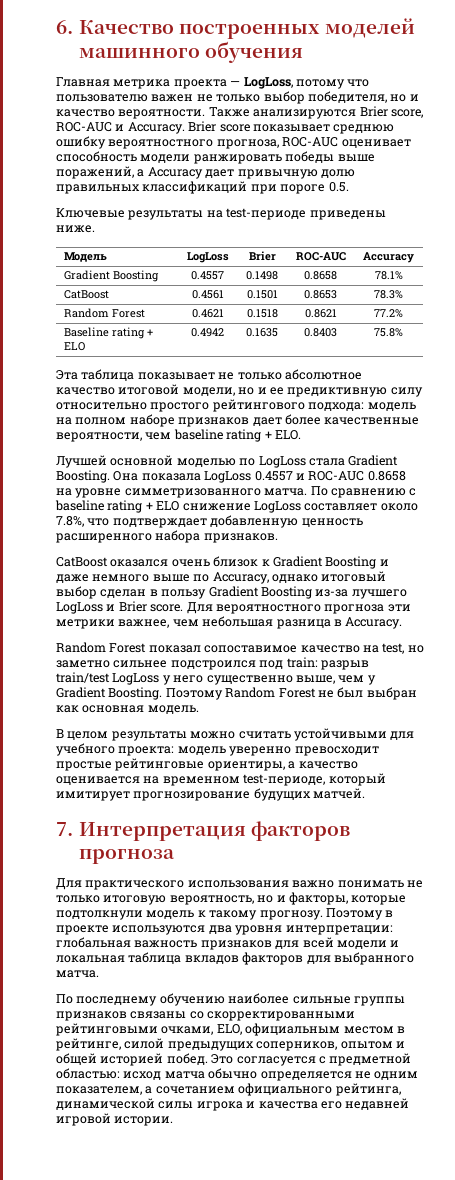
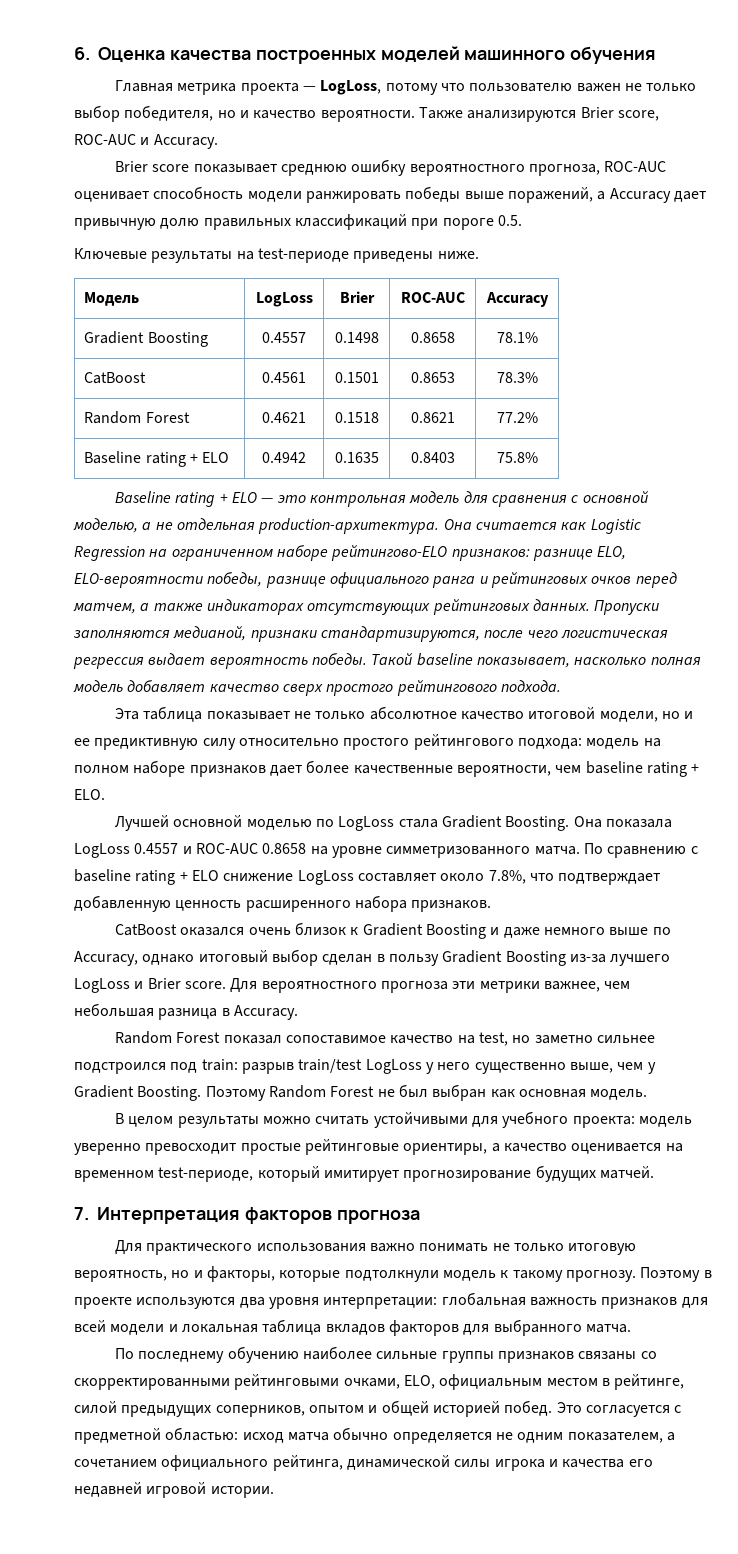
- 6. Качество построенных моделей машинного обучения
+ 6. Оценка качества построенных моделей машинного обучения
- Также анализируются Brier score, ROC-AUC и Accuracy. Brier score показывает среднюю ошибку вероятностного прогноза, ROC-AUC оценивает способность модели ранжировать победы выше поражений, а Accuracy дает привычную долю правильных классификаций при пороге 0.5.
+ Также анализируются Brier score, ROC-AUC и Accuracy.
+ Brier score показывает среднюю ошибку вероятностного прогноза, ROC-AUC оценивает способность модели ранжировать победы выше поражений, а Accuracy дает привычную долю правильных классификаций при пороге 0.5.
+ Baseline rating + ELO — это контрольная модель для сравнения с основной моделью, а не отдельная production-архитектура. Она считается как Logistic Regression на ограниченном наборе рейтингово-ELO признаков: разнице ELO, ELO-вероятности победы, разнице официального ранга и рейтинговых очков перед матчем, а также индикаторах отсутствующих рейтинговых данных. Пропуски заполняются медианой, признаки стандартизируются, после чего логистическая регрессия выдает вероятность победы. Такой baseline показывает, насколько полная модель добавляет качество сверх простого рейтингового подхода.

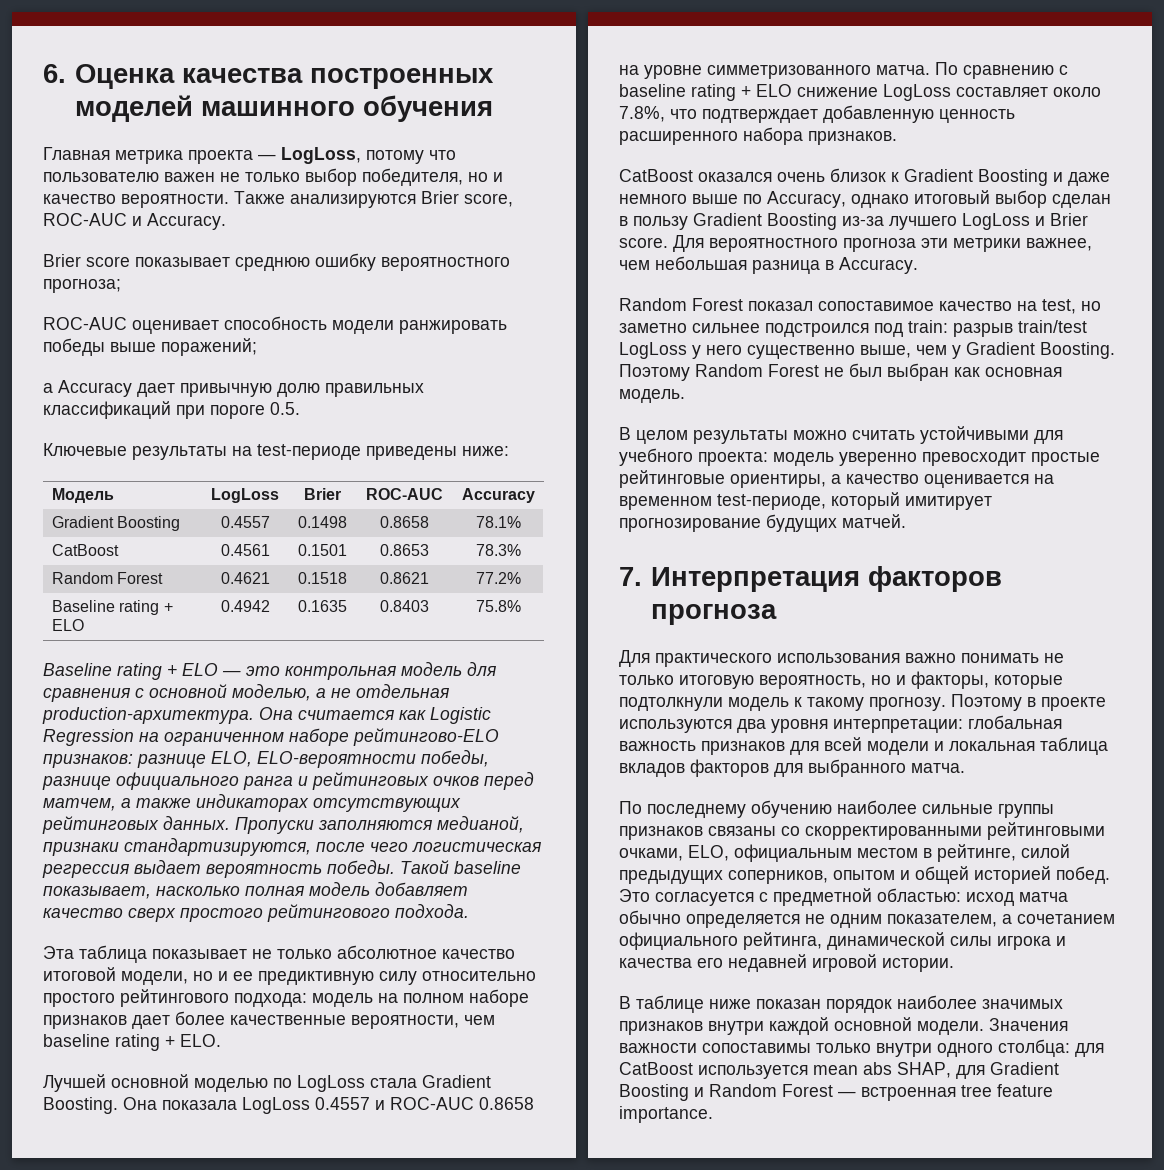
- Brier score показывает среднюю ошибку вероятностного прогноза, ROC-AUC оценивает способность модели ранжировать победы выше поражений, а Accuracy дает привычную долю правильных классификаций при пороге 0.5.
+ Brier score показывает среднюю ошибку вероятностного прогноза;
+ ROC-AUC оценивает способность модели ранжировать победы выше поражений;
+ а Accuracy дает привычную долю правильных классификаций при пороге 0.5.
- Ключевые результаты на test-периоде приведены ниже.
+ Ключевые результаты на test-периоде приведены ниже:
+ В таблице ниже показан порядок наиболее значимых признаков внутри каждой основной модели. Значения важности сопоставимы только внутри одного столбца: для CatBoost используется mean abs SHAP, для Gradient Boosting и Random Forest — встроенная tree feature importance.

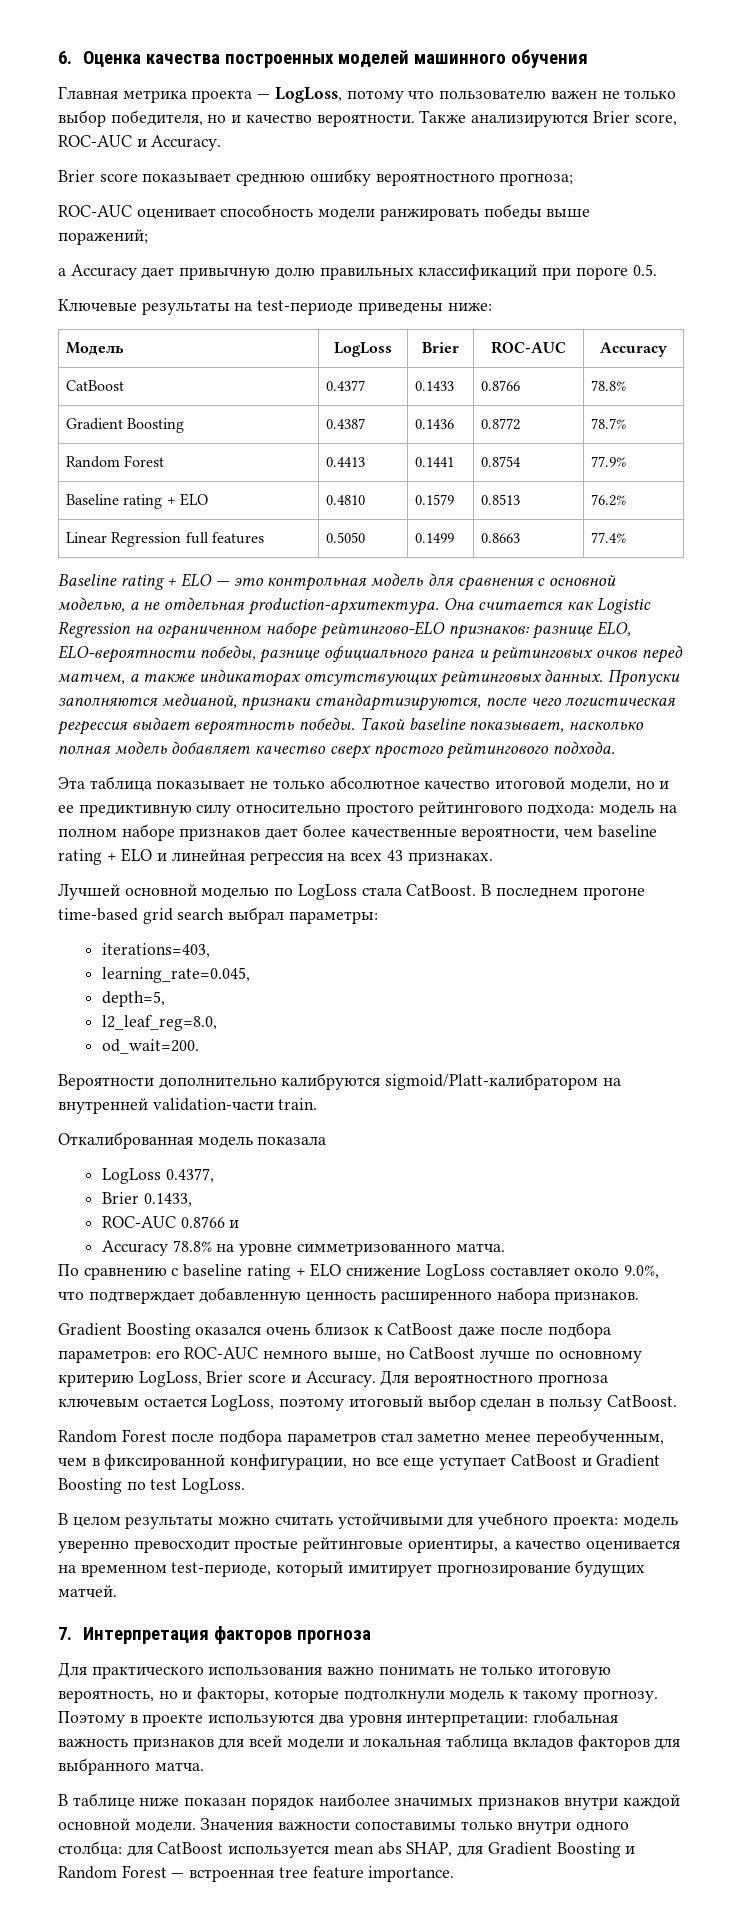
- Gradient Boosting | 0.4557 | 0.1498 | 0.8658 | 78.1%
- CatBoost | 0.4561 | 0.1501 | 0.8653 | 78.3%
- Random Forest | 0.4621 | 0.1518 | 0.8621 | 77.2%
- Baseline rating + ELO | 0.4942 | 0.1635 | 0.8403 | 75.8%
+ CatBoost | 0.4377 | 0.1433 | 0.8766 | 78.8%
+ Gradient Boosting | 0.4387 | 0.1436 | 0.8772 | 78.7%
+ Random Forest | 0.4413 | 0.1441 | 0.8754 | 77.9%
+ Baseline rating + ELO | 0.4810 | 0.1579 | 0.8513 | 76.2%
+ Linear Regression full features | 0.5050 | 0.1499 | 0.8663 | 77.4%
- Эта таблица показывает не только абсолютное качество итоговой модели, но и ее предиктивную силу относительно простого рейтингового подхода: модель на полном наборе признаков дает более качественные вероятности, чем baseline rating + ELO.
+ Эта таблица показывает не только абсолютное качество итоговой модели, но и ее предиктивную силу относительно простого рейтингового подхода: модель на полном наборе признаков дает более качественные вероятности, чем baseline rating + ELO и линейная регрессия на всех 43 признаках.
- Лучшей основной моделью по LogLoss стала Gradient Boosting. Она показала LogLoss 0.4557 и ROC-AUC 0.8658 на уровне симметризованного матча. По сравнению с baseline rating + ELO снижение LogLoss составляет около 7.8%, что подтверждает добавленную ценность расширенного набора признаков.
+ Лучшей основной моделью по LogLoss стала CatBoost. В последнем прогоне time-based grid search выбрал параметры:
+ iterations=403,
+ learning_rate=0.045,
+ depth=5,
+ l2_leaf_reg=8.0,
+ od_wait=200.
+ Вероятности дополнительно калибруются sigmoid/Platt-калибратором на внутренней validation-части train.
+ Откалиброванная модель показала
+ LogLoss 0.4377,
+ Brier 0.1433,
+ ROC-AUC 0.8766 и
+ Accuracy 78.8% на уровне симметризованного матча.
+ По сравнению с baseline rating + ELO снижение LogLoss составляет около 9.0%, что подтверждает добавленную ценность расширенного набора признаков.
- CatBoost оказался очень близок к Gradient Boosting и даже немного выше по Accuracy, однако итоговый выбор сделан в пользу Gradient Boosting из-за лучшего LogLoss и Brier score. Для вероятностного прогноза эти метрики важнее, чем небольшая разница в Accuracy.
- Random Forest показал сопоставимое качество на test, но заметно сильнее подстроился под train: разрыв train/test LogLoss у него существенно выше, чем у Gradient Boosting. Поэтому Random Forest не был выбран как основная модель.
+ Gradient Boosting оказался очень близок к CatBoost даже после подбора параметров: его ROC-AUC немного выше, но CatBoost лучше по основному критерию LogLoss, Brier score и Accuracy. Для вероятностного прогноза ключевым остается LogLoss, поэтому итоговый выбор сделан в пользу CatBoost.
+ Random Forest после подбора параметров стал заметно менее переобученным, чем в фиксированной конфигурации, но все еще уступает CatBoost и Gradient Boosting по test LogLoss.
- По последнему обучению наиболее сильные группы признаков связаны со скорректированными рейтинговыми очками, ELO, официальным местом в рейтинге, силой предыдущих соперников, опытом и общей историей побед. Это согласуется с предметной областью: исход матча обычно определяется не одним показателем, а сочетанием официального рейтинга, динамической силы игрока и качества его недавней игровой истории.

